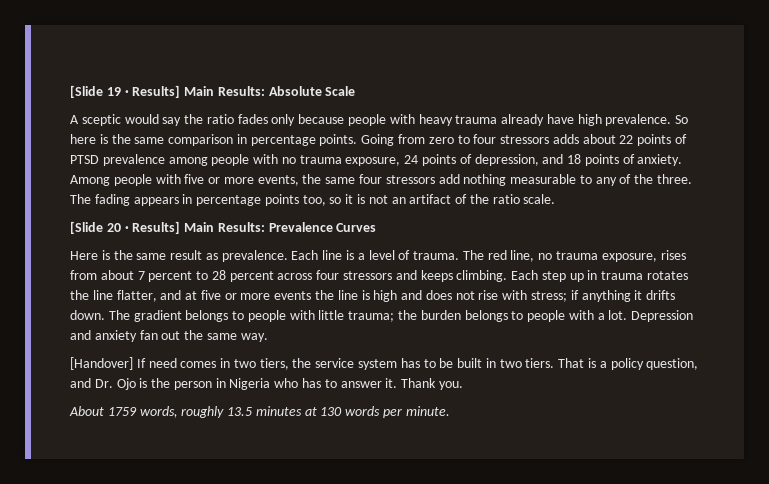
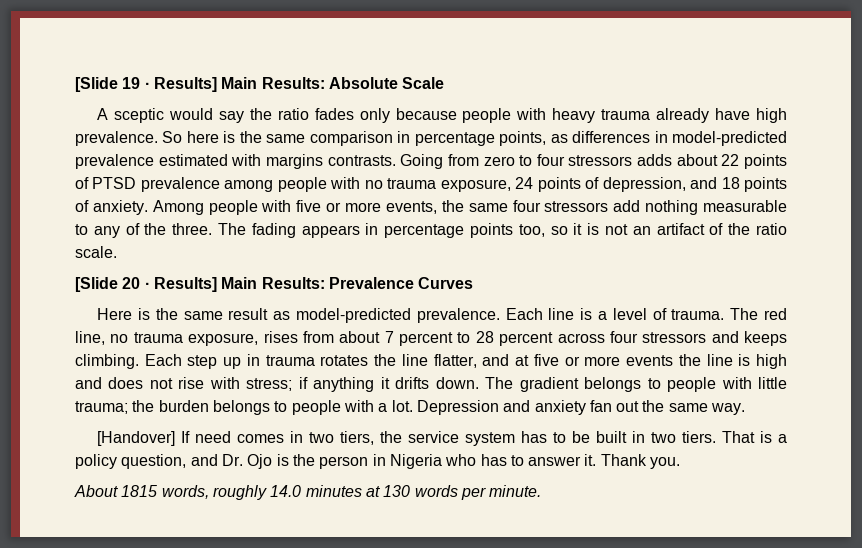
- So here is the same comparison in percentage points.
+ So here is the same comparison in percentage points, as differences in model-predicted prevalence estimated with margins contrasts.
- Here is the same result as prevalence.
+ Here is the same result as model-predicted prevalence.
- About 1759 words, roughly 13.5 minutes at 130 words per minute.
+ About 1815 words, roughly 14.0 minutes at 130 words per minute.

